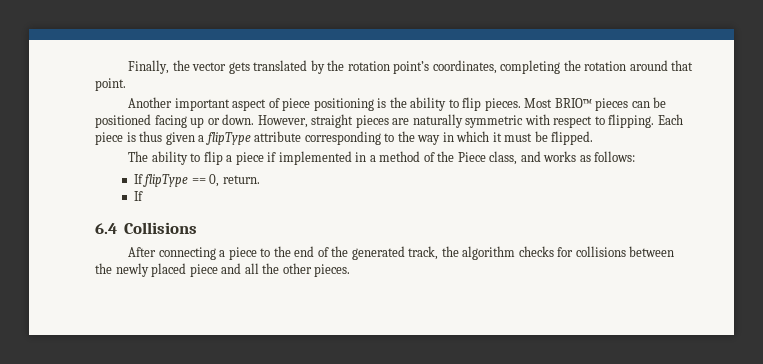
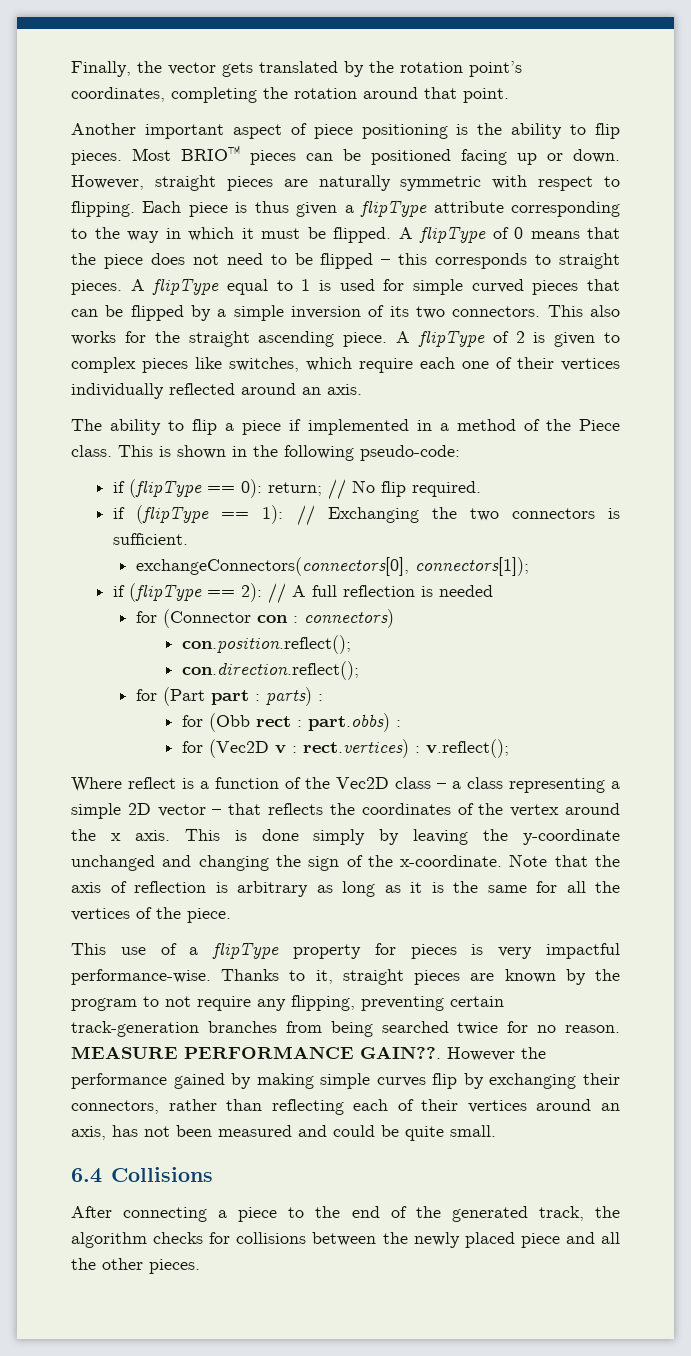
+ A flipType of 0 means that the piece does not need to be flipped – this corresponds to straight pieces. A flipType equal to 1 is used for simple curved pieces that can be flipped by a simple inversion of its two connectors. This also works for the straight ascending piece. A flipType of 2 is given to complex pieces like switches, which require each one of their vertices individually reflected around an axis.
- The ability to flip a piece if implemented in a method of the Piece class, and works as follows:
- If flipType == 0, return.
- If
+ The ability to flip a piece if implemented in a method of the Piece class. This is shown in the following pseudo-code:
+ if (flipType == 0): return; // No flip required.
+ if (flipType == 1): // Exchanging the two connectors is sufficient.
+ exchangeConnectors(connectors[0], connectors[1]);
+ if (flipType == 2): // A full reflection is needed
+ for (Connector con : connectors)
+ con.position.reflect();
+ con.direction.reflect();
+ for (Part part : parts) :
+ for (Obb rect : part.obbs) :
+ for (Vec2D v : rect.vertices) : v.reflect();
+ Where reflect is a function of the Vec2D class – a class representing a simple 2D vector – that reflects the coordinates of the vertex around the x axis. This is done simply by leaving the y-coordinate unchanged and changing the sign of the x-coordinate. Note that the axis of reflection is arbitrary as long as it is the same for all the vertices of the piece.
+ This use of a flipType property for pieces is very impactful performance-wise. Thanks to it, straight pieces are known by the program to not require any flipping, preventing certain track-generation branches from being searched twice for no reason. MEASURE PERFORMANCE GAIN??. However the performance gained by making simple curves flip by exchanging their connectors, rather than reflecting each of their vertices around an axis, has not been measured and could be quite small.

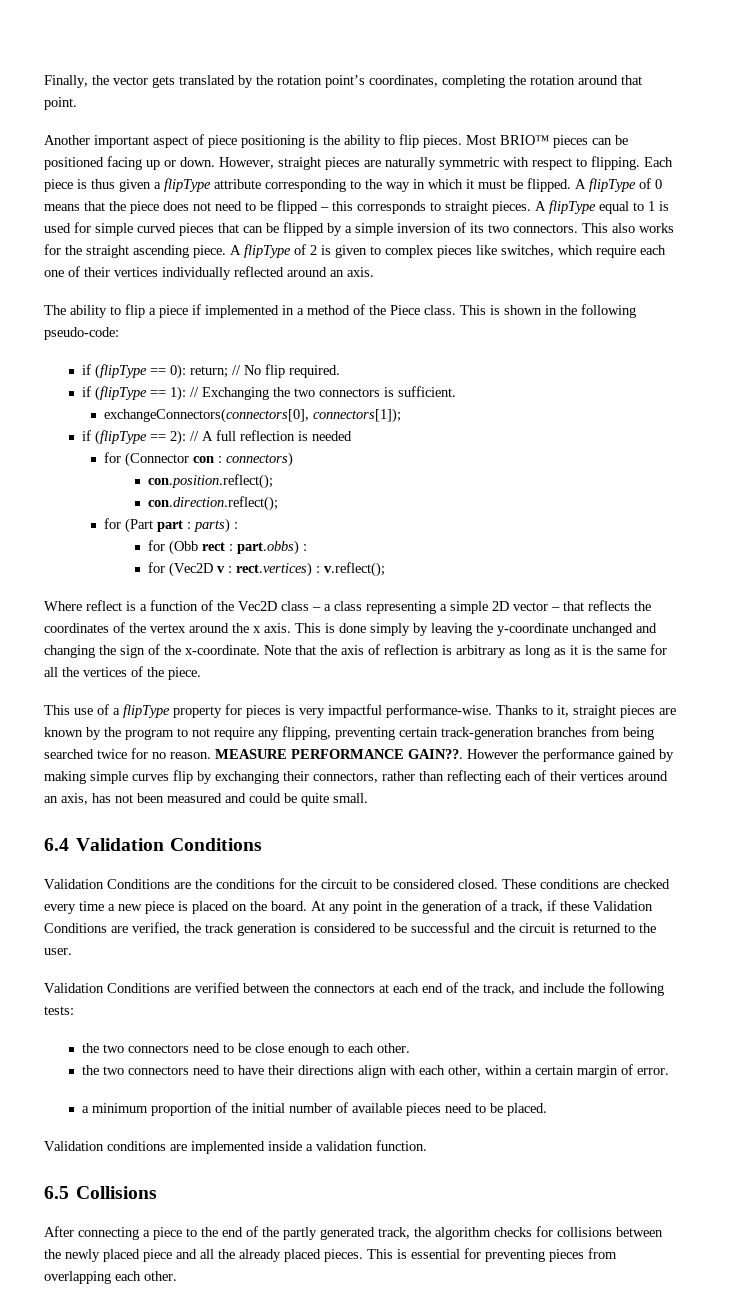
- 6.4 Collisions
+ 6.4 Validation Conditions
+ Validation Conditions are the conditions for the circuit to be considered closed. These conditions are checked every time a new piece is placed on the board. At any point in the generation of a track, if these Validation Conditions are verified, the track generation is considered to be successful and the circuit is returned to the user.
+ Validation Conditions are verified between the connectors at each end of the track, and include the following tests:
+ the two connectors need to be close enough to each other.
+ the two connectors need to have their directions align with each other, within a certain margin of error.
+ a minimum proportion of the initial number of available pieces need to be placed.
+ Validation conditions are implemented inside a validation function.
+ 6.5 Collisions
- After connecting a piece to the end of the generated track, the algorithm checks for collisions between the newly placed piece and all the other pieces.
+ After connecting a piece to the end of the partly generated track, the algorithm checks for collisions between the newly placed piece and all the already placed pieces. This is essential for preventing pieces from overlapping each other.

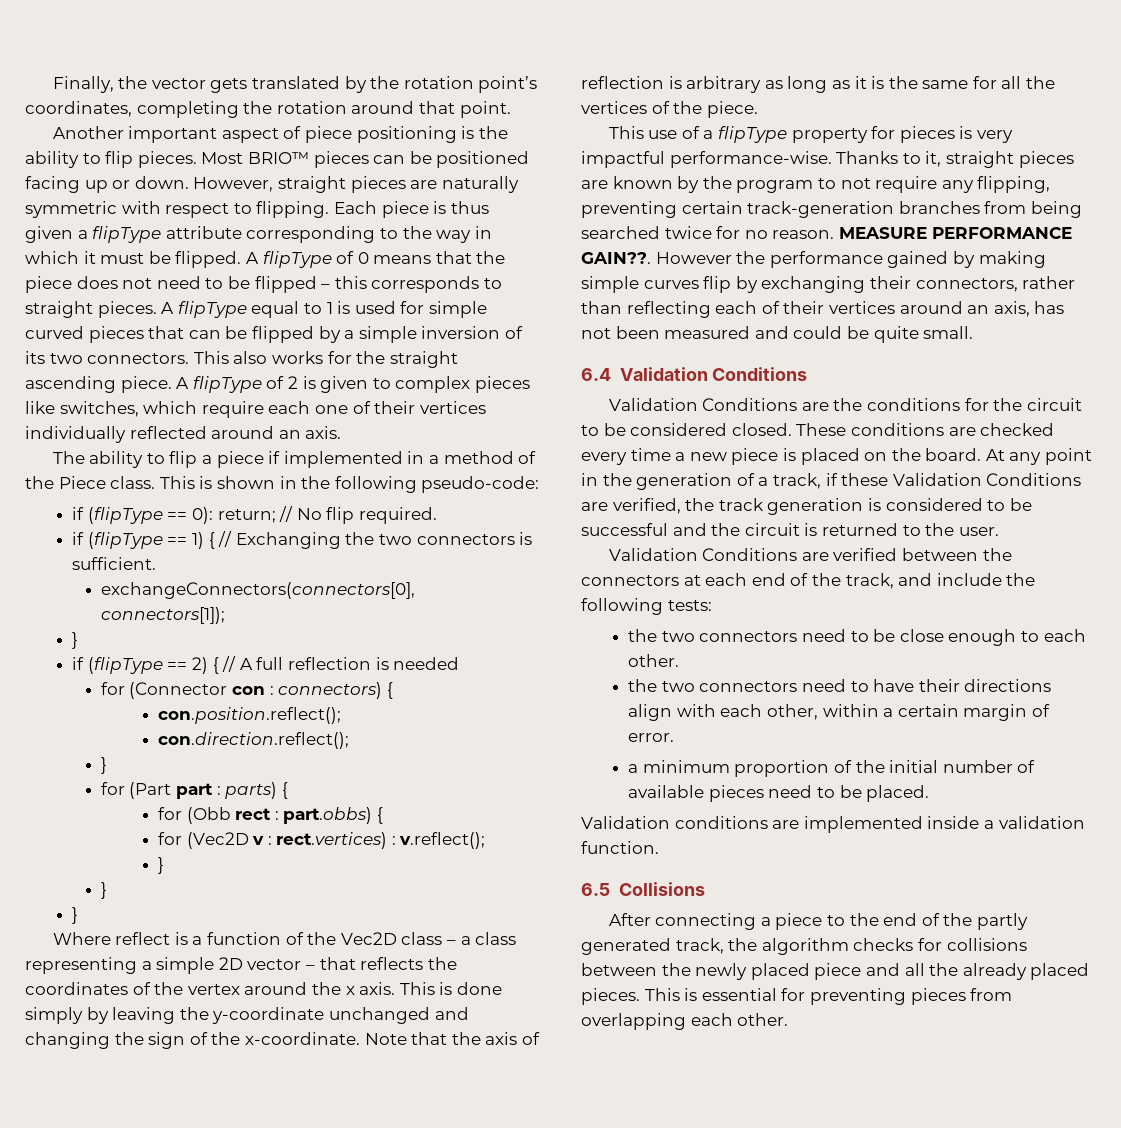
- if (flipType == 1): // Exchanging the two connectors is sufficient.
+ if (flipType == 1) { // Exchanging the two connectors is sufficient.
  exchangeConnectors(connectors[0], connectors[1]);
- if (flipType == 2): // A full reflection is needed
+ }
+ if (flipType == 2) { // A full reflection is needed
- for (Connector con : connectors)
+ for (Connector con : connectors) {
  con.direction.reflect();
+ }
- for (Part part : parts) :
+ for (Part part : parts) {
- for (Obb rect : part.obbs) :
+ for (Obb rect : part.obbs) {
  for (Vec2D v : rect.vertices) : v.reflect();
+ }
+ }
+ }

